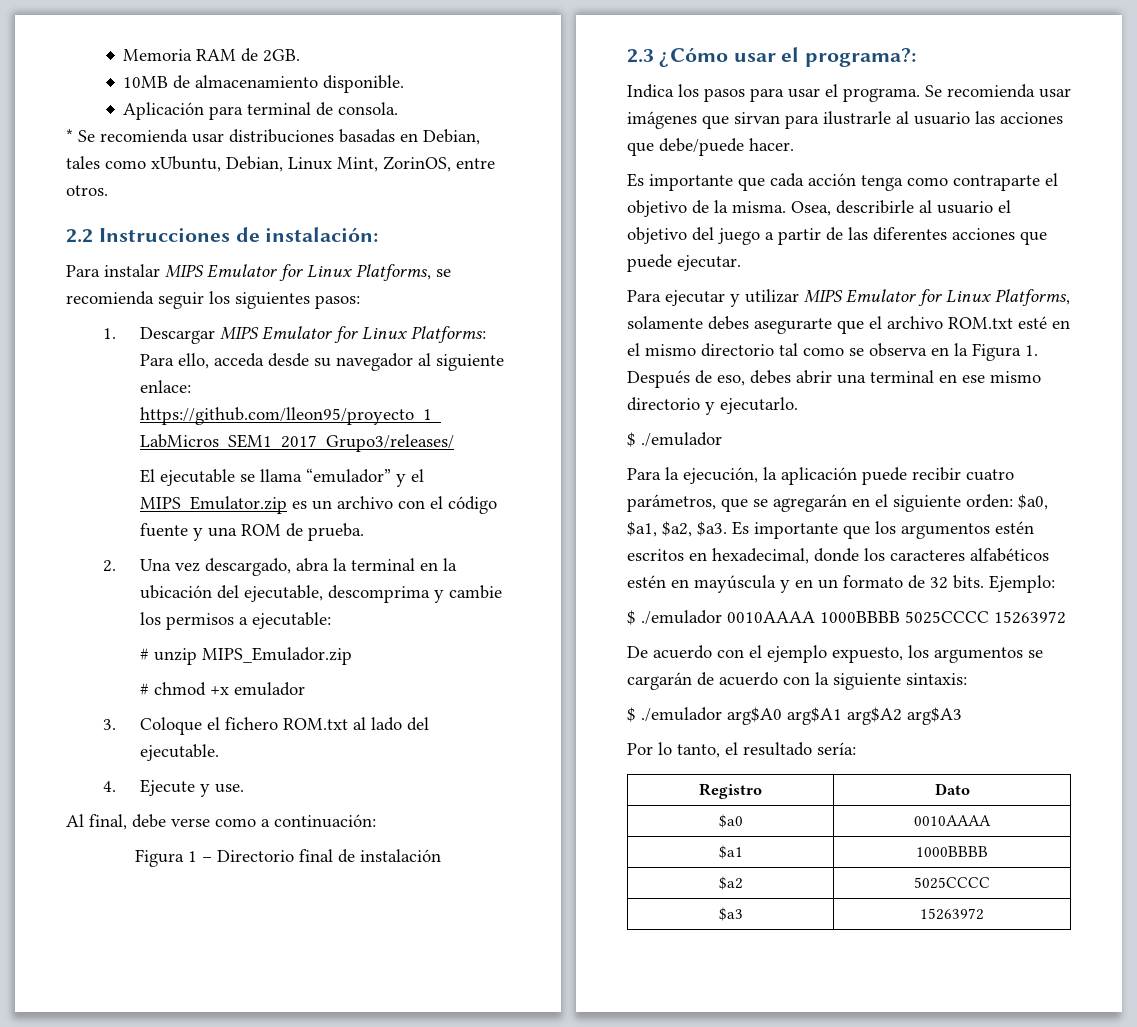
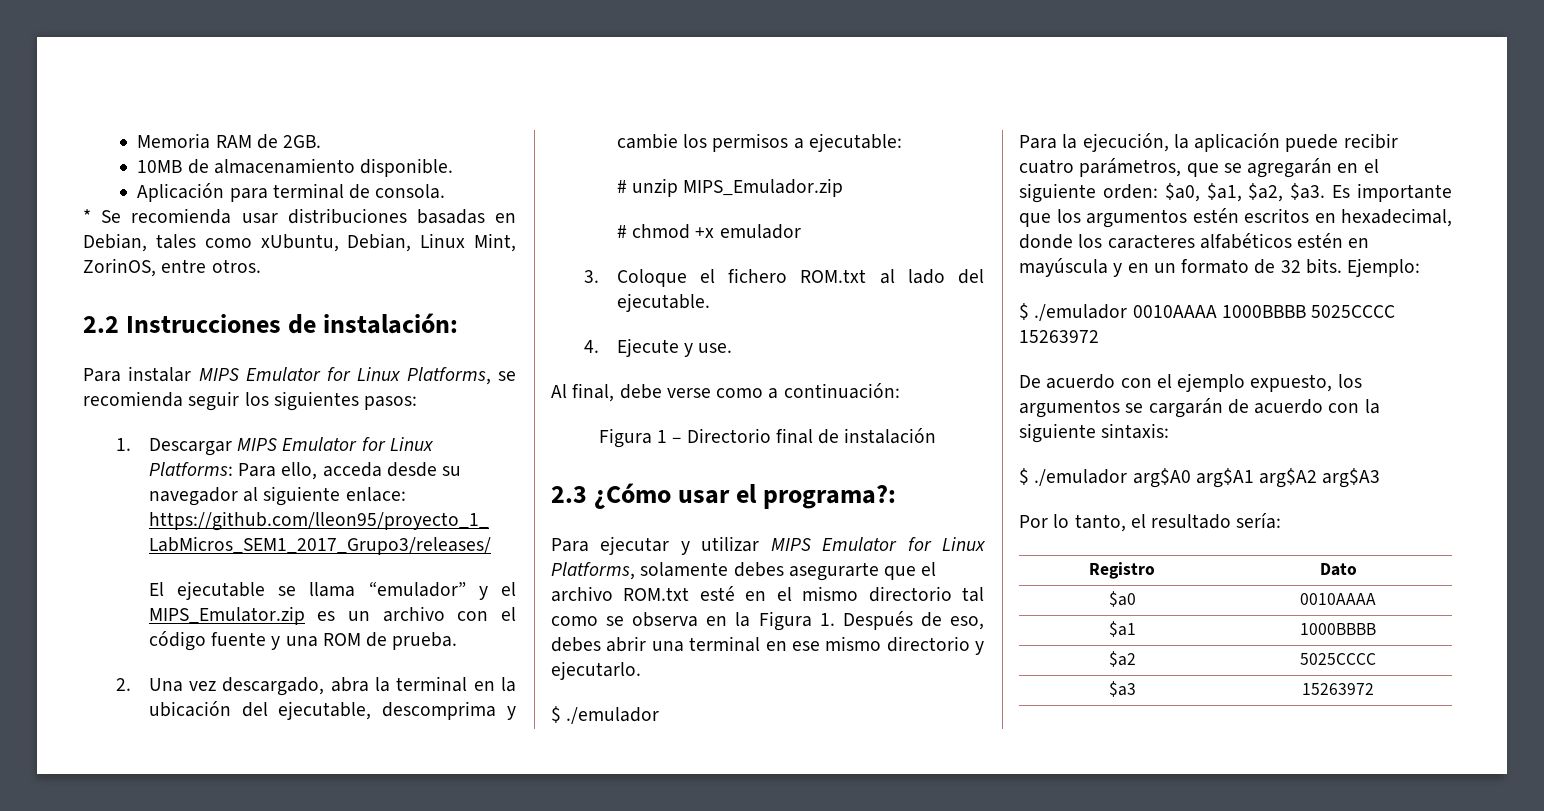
- Indica los pasos para usar el programa. Se recomienda usar imágenes que sirvan para ilustrarle al usuario las acciones que debe/puede hacer.
- Es importante que cada acción tenga como contraparte el objetivo de la misma. Osea, describirle al usuario el objetivo del juego a partir de las diferentes acciones que puede ejecutar.

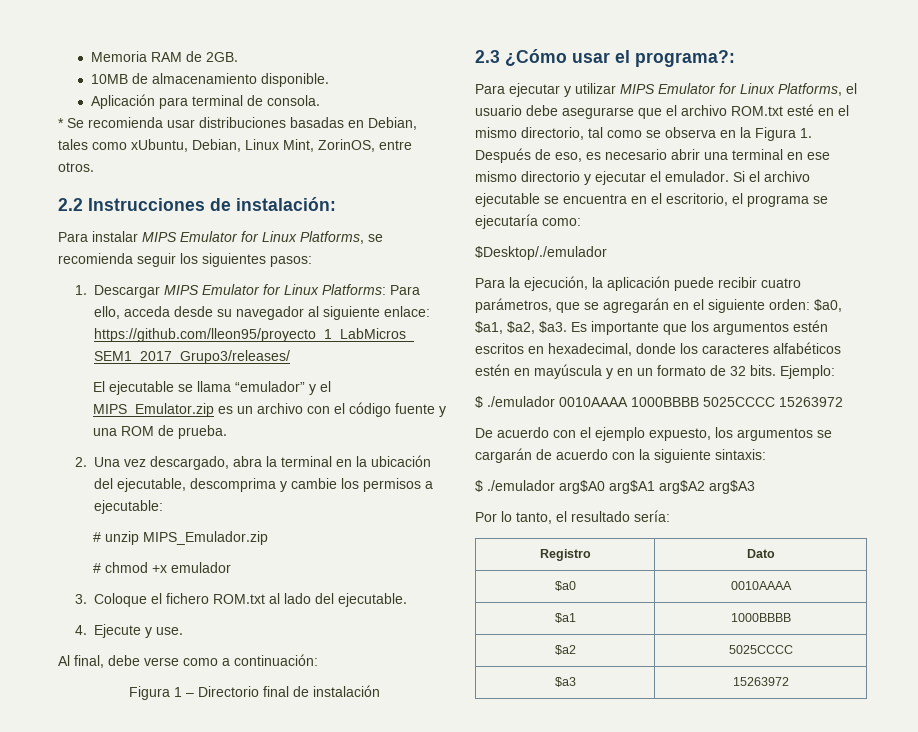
- Para ejecutar y utilizar MIPS Emulator for Linux Platforms, solamente debes asegurarte que el archivo ROM.txt esté en el mismo directorio tal como se observa en la Figura 1. Después de eso, debes abrir una terminal en ese mismo directorio y ejecutarlo.
- $ ./emulador
+ Para ejecutar y utilizar MIPS Emulator for Linux Platforms, el usuario debe asegurarse que el archivo ROM.txt esté en el mismo directorio, tal como se observa en la Figura 1. Después de eso, es necesario abrir una terminal en ese mismo directorio y ejecutar el emulador. Si el archivo ejecutable se encuentra en el escritorio, el programa se ejecutaría como:
+ $Desktop/./emulador

